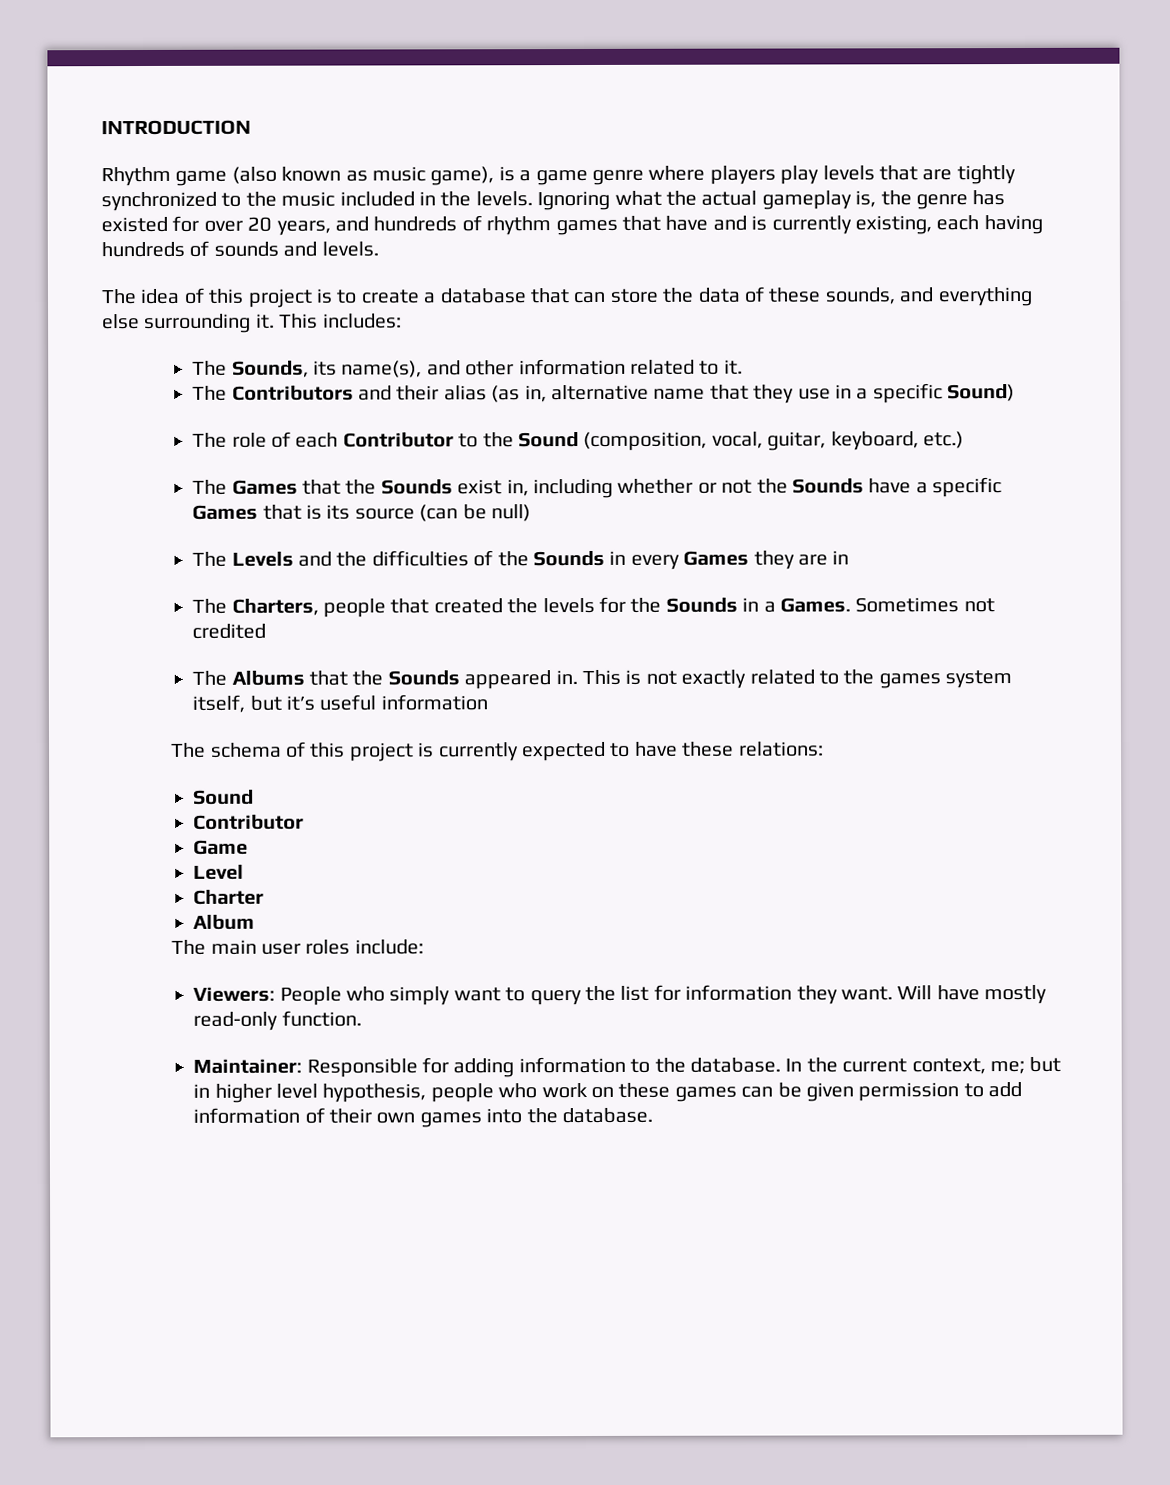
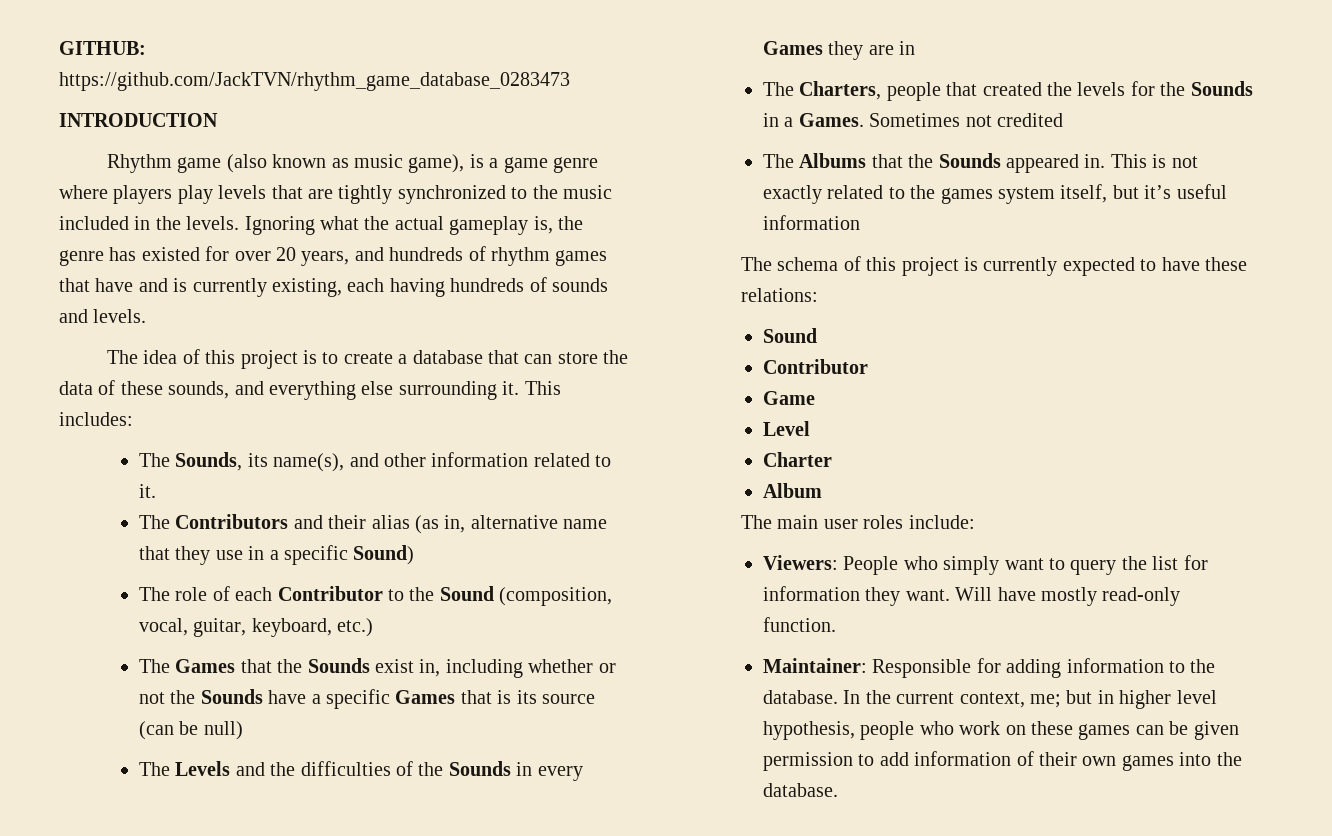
+ GITHUB: https://github.com/JackTVN/rhythm_game_database_0283473

